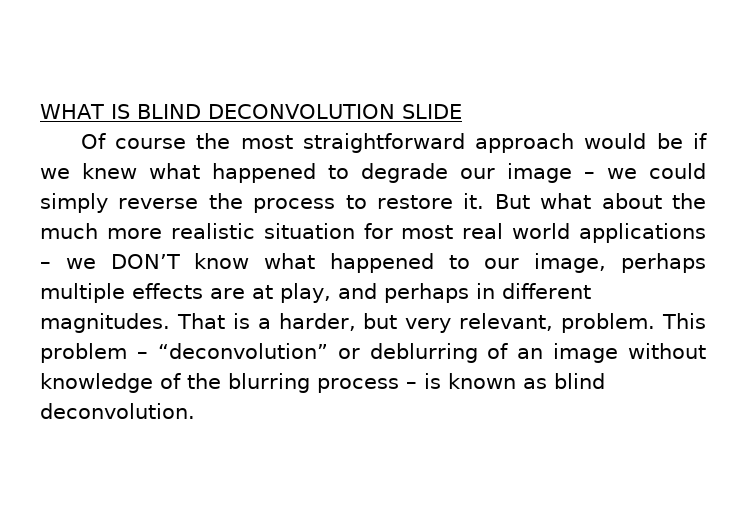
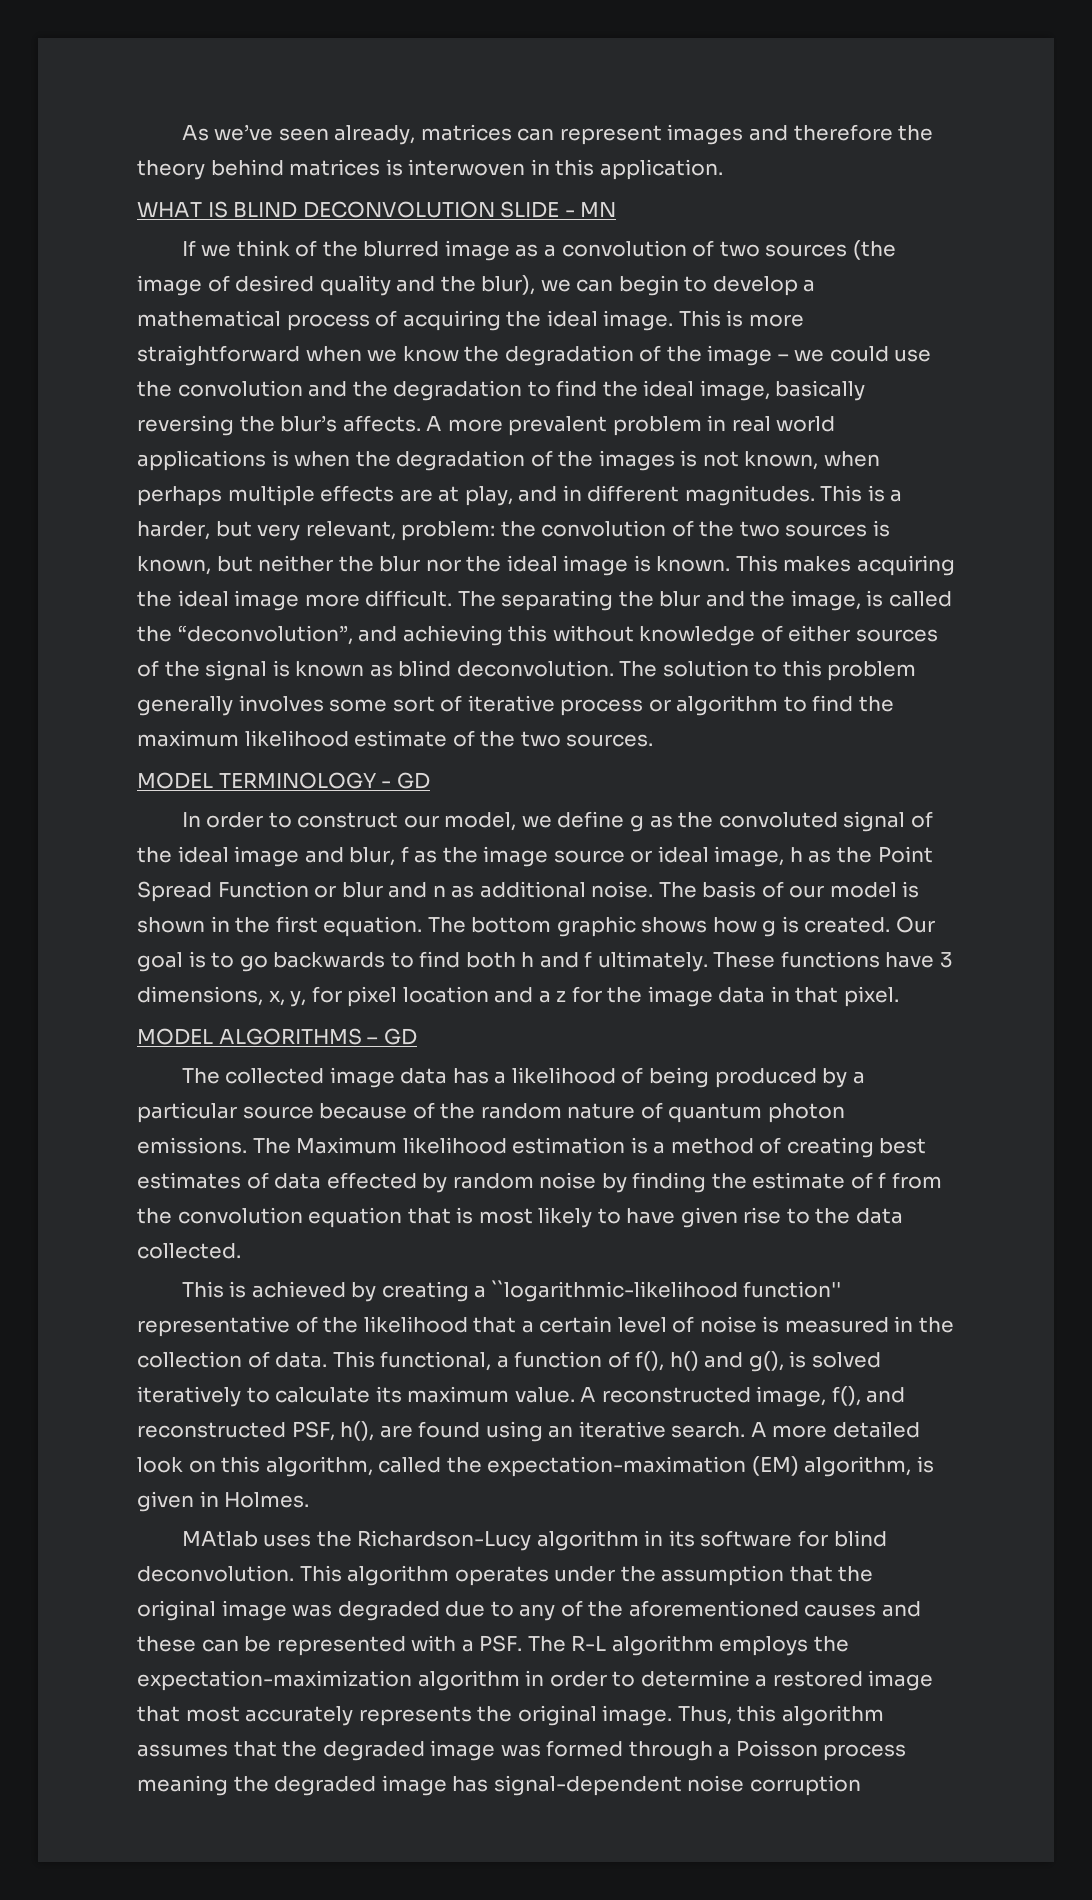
+ As we’ve seen already, matrices can represent images and therefore the theory behind matrices is interwoven in this application.
- WHAT IS BLIND DECONVOLUTION SLIDE
- Of course the most straightforward approach would be if we knew what happened to degrade our image – we could simply reverse the process to restore it. But what about the much more realistic situation for most real world applications – we DON’T know what happened to our image, perhaps multiple effects are at play, and perhaps in different magnitudes.
+ WHAT IS BLIND DECONVOLUTION SLIDE - MN
+ If we think of the blurred image as a convolution of two sources (the image of desired quality and the blur), we can begin to develop a mathematical process of acquiring the ideal image. This is more straightforward when we know the degradation of the image – we could use the convolution and the degradation to find the ideal image, basically reversing the blur’s affects. A more prevalent problem in real world applications is when the degradation of the images is not known, when perhaps multiple effects are at play, and in different magnitudes.
- That is a harder, but very relevant, problem. This problem – “deconvolution” or deblurring of an image without knowledge of the blurring process – is known as blind deconvolution.
+ This is a harder, but very relevant, problem: the convolution of the two sources is known, but neither the blur nor the ideal image is known. This makes acquiring the ideal image more difficult. The separating the blur and the image, is called the “deconvolution”, and achieving this without knowledge of either sources of the signal is known as blind deconvolution.
+ The solution to this problem generally involves some sort of iterative process or algorithm to find the maximum likelihood estimate of the two sources.
+ MODEL TERMINOLOGY - GD
+ In order to construct our model, we define g as the convoluted signal of the ideal image and blur, f as the image source or ideal image, h as the Point Spread Function or blur and n as additional noise. The basis of our model is shown in the first equation. The bottom graphic shows how g is created. Our goal is to go backwards to find both h and f ultimately. These functions have 3 dimensions, x, y, for pixel location and a z for the image data in that pixel.
+ MODEL ALGORITHMS – GD
+ The collected image data has a likelihood of being produced by a particular source because of the random nature of quantum photon emissions. The Maximum likelihood estimation is a method of creating best estimates of data effected by random noise by finding the estimate of f from the convolution equation that is most likely to have given rise to the data collected.
+ This is achieved by creating a ``logarithmic-likelihood function'' representative of the likelihood that a certain level of noise is measured in the collection of data. This functional, a function of f(), h() and g(), is solved iteratively to calculate its maximum value. A reconstructed image, f(), and reconstructed PSF, h(), are found using an iterative search. A more detailed look on this algorithm, called the expectation-maximation (EM) algorithm, is given in Holmes.
+ MAtlab uses the Richardson-Lucy algorithm in its software for blind deconvolution. This algorithm operates under the assumption that the original image was degraded due to any of the aforementioned causes and these can be represented with a PSF. The R-L algorithm employs the expectation-maximization algorithm in order to determine a restored image that most accurately represents the original image. Thus, this algorithm assumes that the degraded image was formed through a Poisson process meaning the degraded image has signal-dependent noise corruption

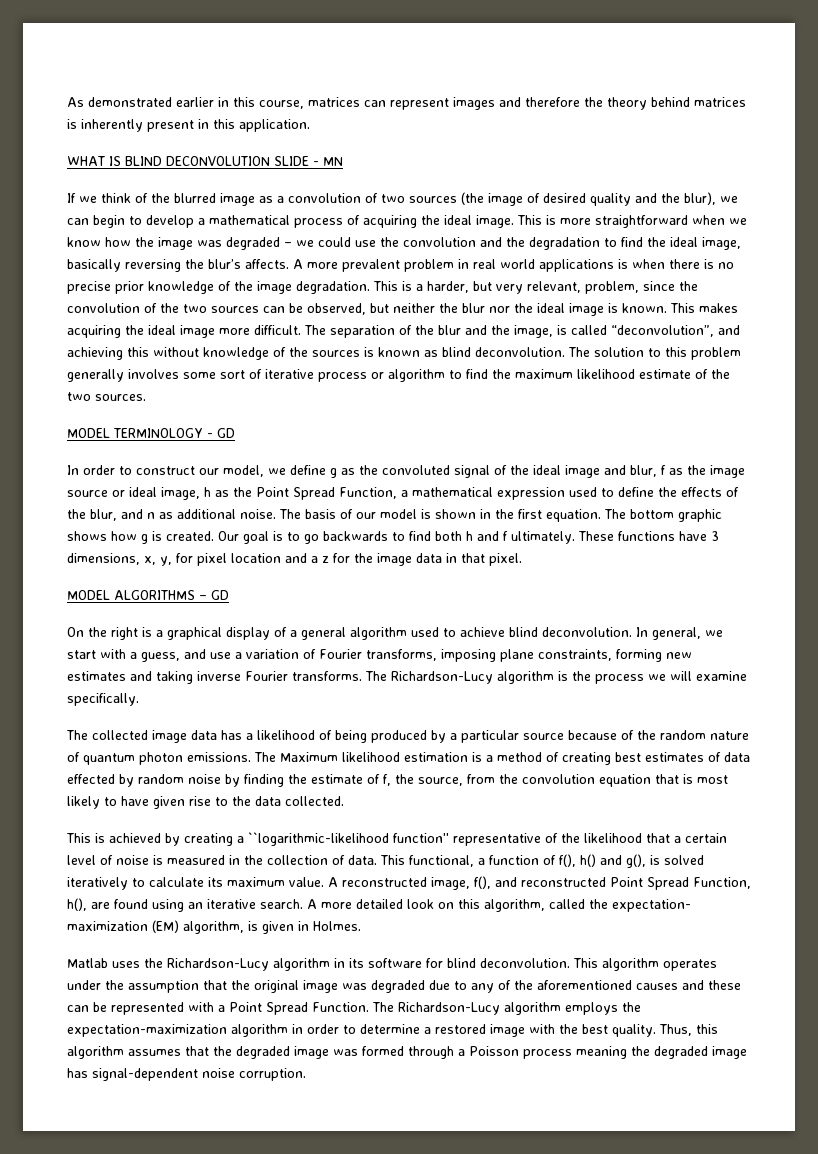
- As we’ve seen already, matrices can represent images and therefore the theory behind matrices is interwoven in this application.
+ As demonstrated earlier in this course, matrices can represent images and therefore the theory behind matrices is inherently present in this application.
- This is more straightforward when we know the degradation of the image – we could use the convolution and the degradation to find the ideal image, basically reversing the blur’s affects.
+ This is more straightforward when we know how the image was degraded – we could use the convolution and the degradation to find the ideal image, basically reversing the blur’s affects.
- A more prevalent problem in real world applications is when the degradation of the images is not known, when perhaps multiple effects are at play, and in different magnitudes.
+ A more prevalent problem in real world applications is when there is no precise prior knowledge of the image degradation.
- This is a harder, but very relevant, problem: the convolution of the two sources is known, but neither the blur nor the ideal image is known.
+ This is a harder, but very relevant, problem, since the convolution of the two sources can be observed, but neither the blur nor the ideal image is known.
- The separating the blur and the image, is called the “deconvolution”, and achieving this without knowledge of either sources of the signal is known as blind deconvolution.
+ The separation of the blur and the image, is called “deconvolution”, and achieving this without knowledge of the sources is known as blind deconvolution.
- In order to construct our model, we define g as the convoluted signal of the ideal image and blur, f as the image source or ideal image, h as the Point Spread Function or blur and n as additional noise.
+ In order to construct our model, we define g as the convoluted signal of the ideal image and blur, f as the image source or ideal image, h as the Point Spread Function, a mathematical expression used to define the effects of the blur, and n as additional noise.
+ On the right is a graphical display of a general algorithm used to achieve blind deconvolution. In general, we start with a guess, and use a variation of Fourier transforms, imposing plane constraints, forming new estimates and taking inverse Fourier transforms. The Richardson-Lucy algorithm is the process we will examine specifically.
- The Maximum likelihood estimation is a method of creating best estimates of data effected by random noise by finding the estimate of f from the convolution equation that is most likely to have given rise to the data collected.
+ The Maximum likelihood estimation is a method of creating best estimates of data effected by random noise by finding the estimate of f, the source, from the convolution equation that is most likely to have given rise to the data collected.
- A reconstructed image, f(), and reconstructed PSF, h(), are found using an iterative search.
+ A reconstructed image, f(), and reconstructed Point Spread Function, h(), are found using an iterative search.
- A more detailed look on this algorithm, called the expectation-maximation (EM) algorithm, is given in Holmes.
+ A more detailed look on this algorithm, called the expectation- maximization (EM) algorithm, is given in Holmes.
- MAtlab uses the Richardson-Lucy algorithm in its software for blind deconvolution.
+ Matlab uses the Richardson-Lucy algorithm in its software for blind deconvolution.
- This algorithm operates under the assumption that the original image was degraded due to any of the aforementioned causes and these can be represented with a PSF. The R-L algorithm employs the expectation-maximization algorithm in order to determine a restored image that most accurately represents the original image.
+ This algorithm operates under the assumption that the original image was degraded due to any of the aforementioned causes and these can be represented with a Point Spread Function. The Richardson-Lucy algorithm employs the expectation-maximization algorithm in order to determine a restored image with the best quality.
- Thus, this algorithm assumes that the degraded image was formed through a Poisson process meaning the degraded image has signal-dependent noise corruption
+ Thus, this algorithm assumes that the degraded image was formed through a Poisson process meaning the degraded image has signal-dependent noise corruption.

